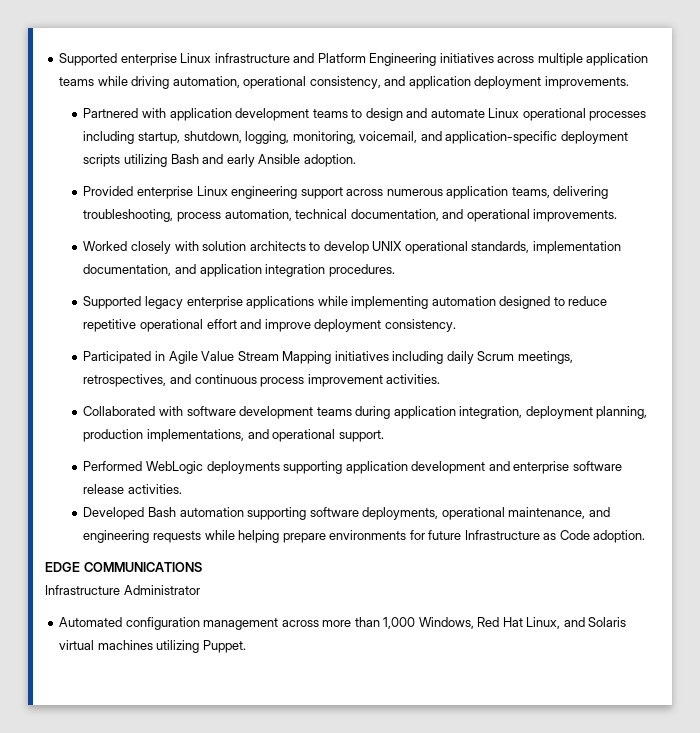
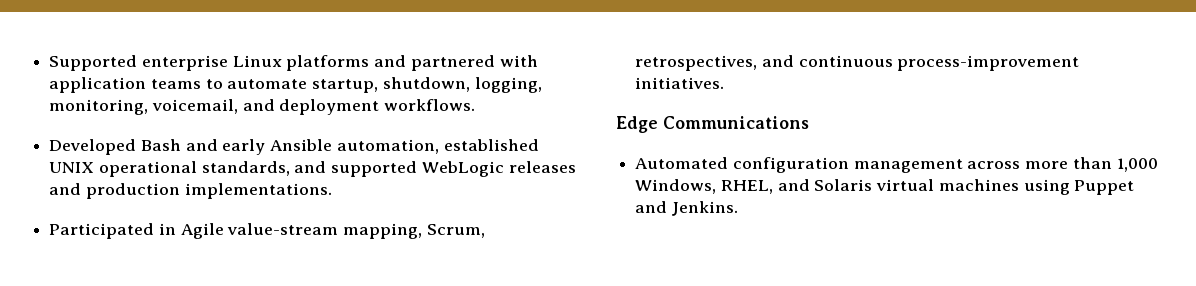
- Supported enterprise Linux infrastructure and Platform Engineering initiatives across multiple application teams while driving automation, operational consistency, and application deployment improvements.
- Partnered with application development teams to design and automate Linux operational processes including startup, shutdown, logging, monitoring, voicemail, and application-specific deployment scripts utilizing Bash and early Ansible adoption.
- Provided enterprise Linux engineering support across numerous application teams, delivering troubleshooting, process automation, technical documentation, and operational improvements.
- Worked closely with solution architects to develop UNIX operational standards, implementation documentation, and application integration procedures.
- Supported legacy enterprise applications while implementing automation designed to reduce repetitive operational effort and improve deployment consistency.
- Participated in Agile Value Stream Mapping initiatives including daily Scrum meetings, retrospectives, and continuous process improvement activities.
- Collaborated with software development teams during application integration, deployment planning, production implementations, and operational support.
- Performed WebLogic deployments supporting application development and enterprise software release activities.
- Developed Bash automation supporting software deployments, operational maintenance, and engineering requests while helping prepare environments for future Infrastructure as Code adoption.
- EDGE COMMUNICATIONS
- Infrastructure Administrator
+ Supported enterprise Linux platforms and partnered with application teams to automate startup, shutdown, logging, monitoring, voicemail, and deployment workflows.
+ Developed Bash and early Ansible automation, established UNIX operational standards, and supported WebLogic releases and production implementations.
+ Participated in Agile value-stream mapping, Scrum, retrospectives, and continuous process-improvement initiatives.
+ Edge Communications
- Automated configuration management across more than 1,000 Windows, Red Hat Linux, and Solaris virtual machines utilizing Puppet.
+ Automated configuration management across more than 1,000 Windows, RHEL, and Solaris virtual machines using Puppet and Jenkins.

